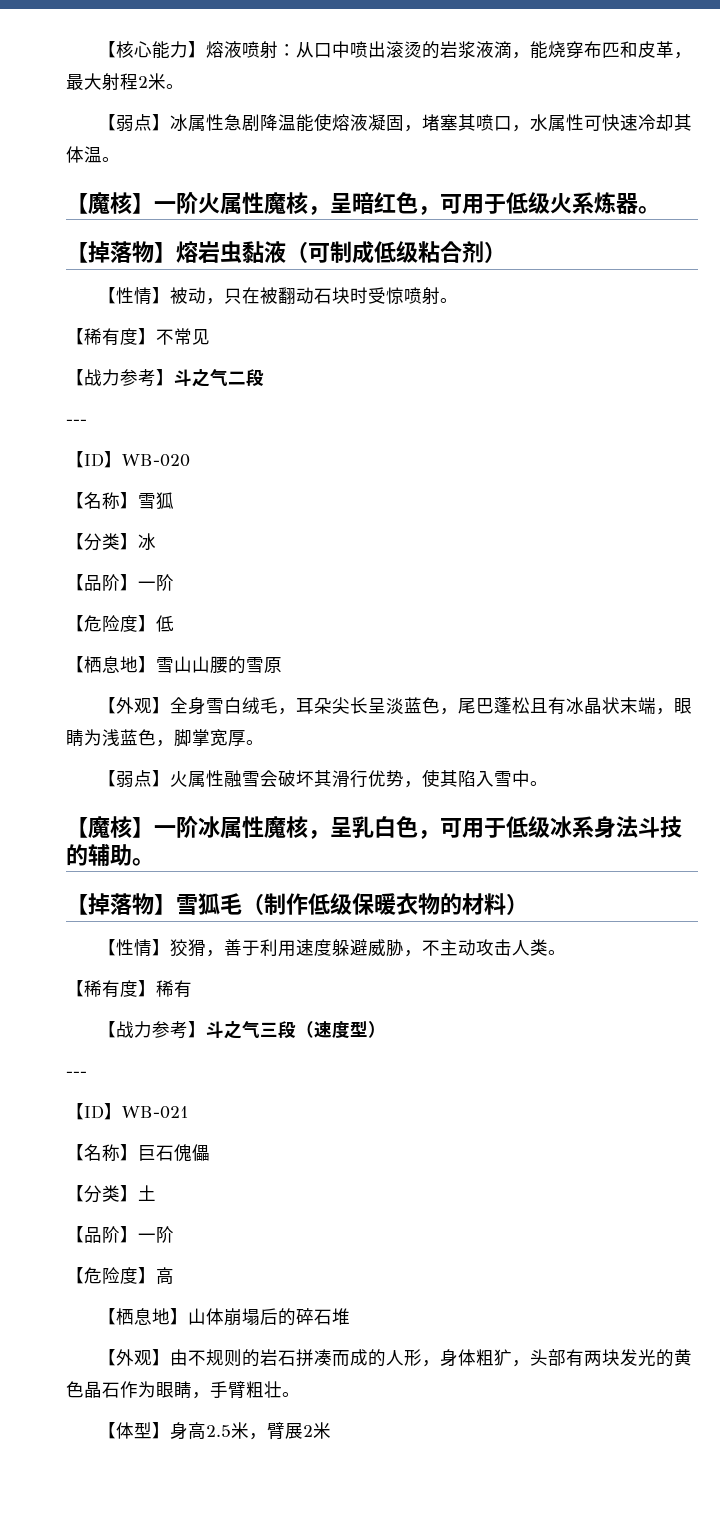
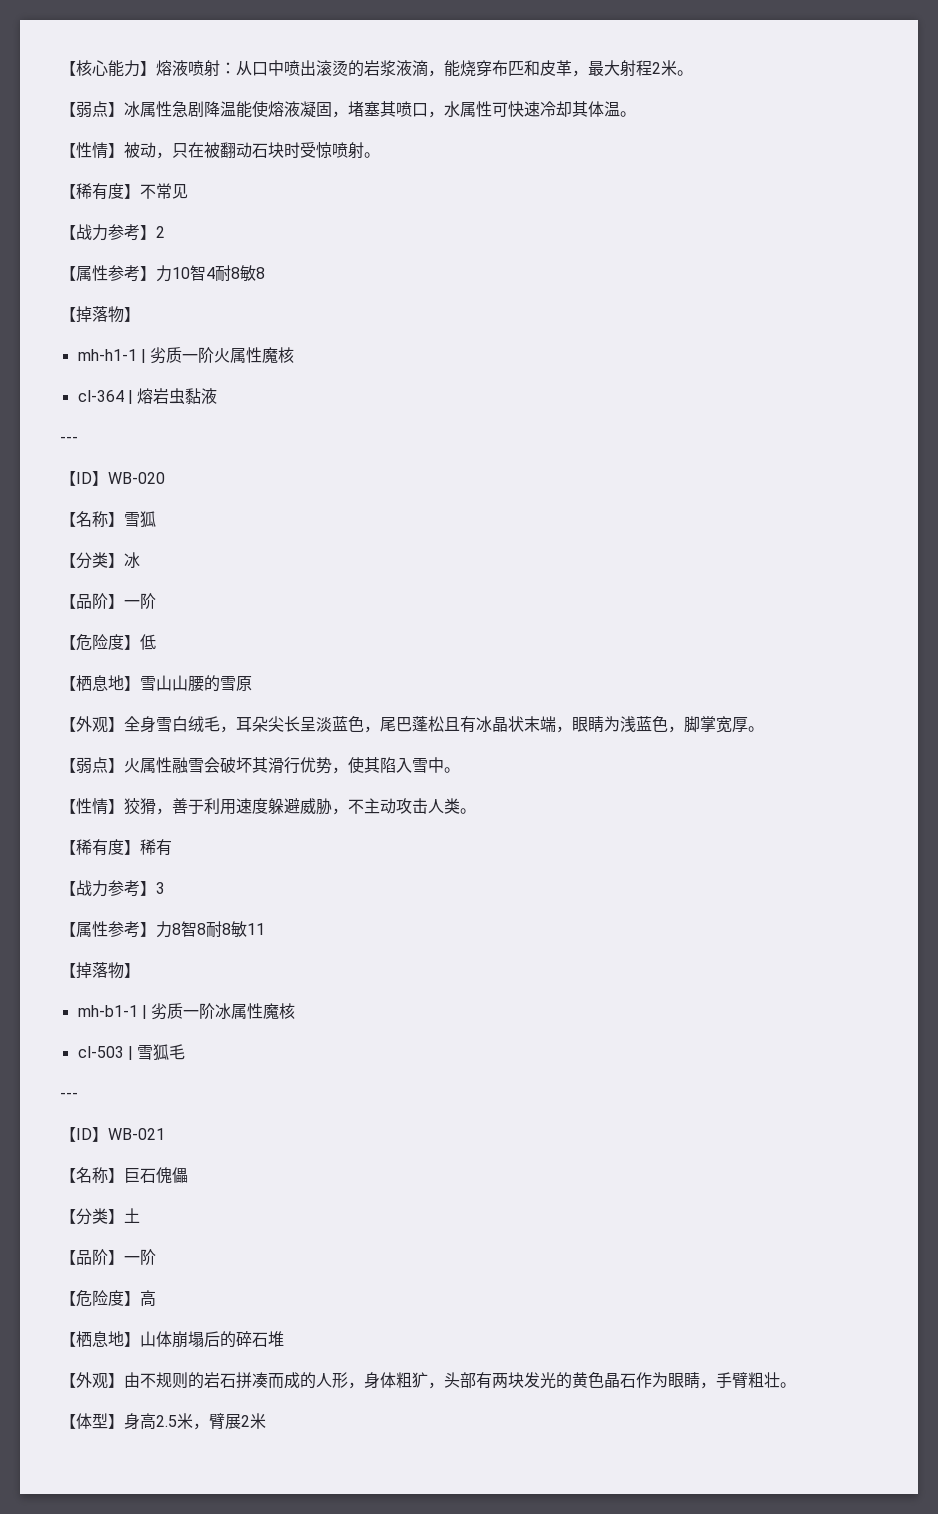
- 【魔核】一阶火属性魔核，呈暗红色，可用于低级火系炼器。
- 【掉落物】熔岩虫黏液（可制成低级粘合剂）
- 【战力参考】斗之气二段
+ 【战力参考】2
+ 【属性参考】力10智4耐8敏8
+ 【掉落物】
+ mh-h1-1 | 劣质一阶火属性魔核
+ cl-364 | 熔岩虫黏液
- 【魔核】一阶冰属性魔核，呈乳白色，可用于低级冰系身法斗技的辅助。
- 【掉落物】雪狐毛（制作低级保暖衣物的材料）
- 【战力参考】斗之气三段（速度型）
+ 【战力参考】3
+ 【属性参考】力8智8耐8敏11
+ 【掉落物】
+ mh-b1-1 | 劣质一阶冰属性魔核
+ cl-503 | 雪狐毛

